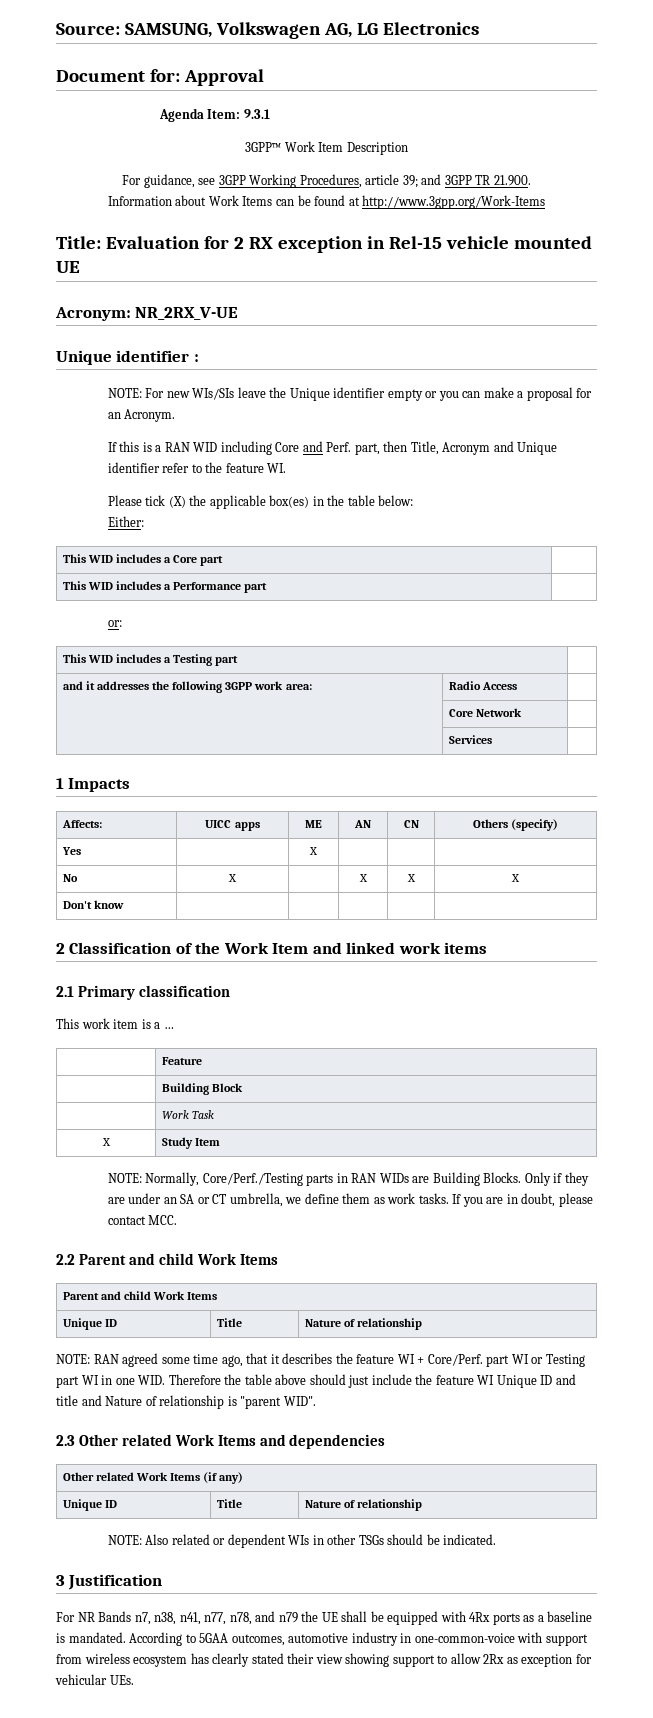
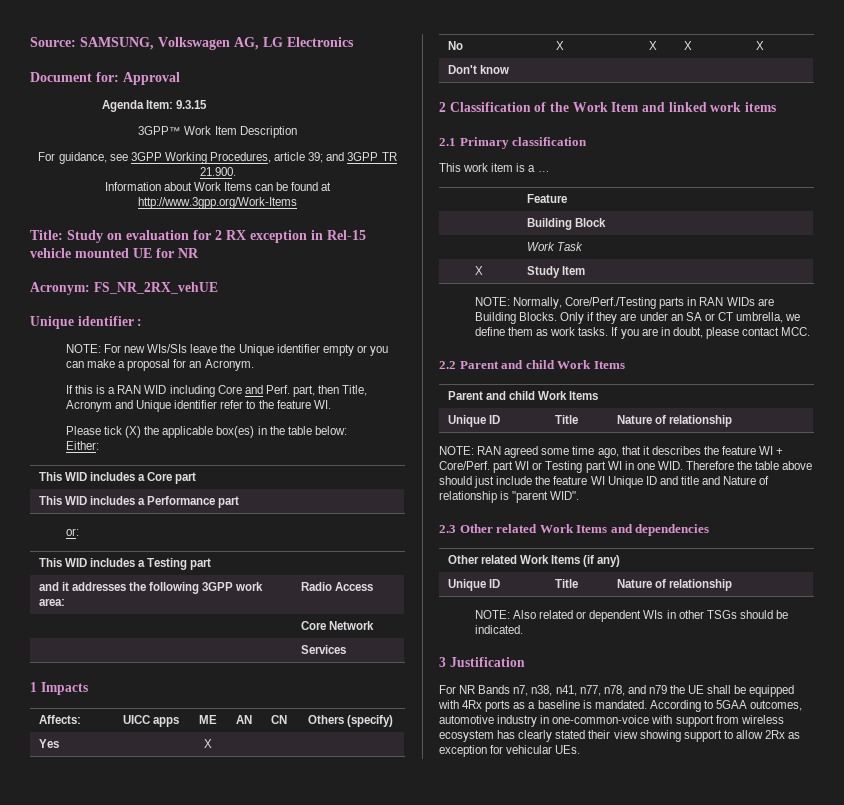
- Agenda Item: 9.3.1
+ Agenda Item: 9.3.15
- Title: Evaluation for 2 RX exception in Rel-15 vehicle mounted UE
+ Title: Study on evaluation for 2 RX exception in Rel-15 vehicle mounted UE for NR
- Acronym: NR_2RX_V-UE
+ Acronym: FS_NR_2RX_vehUE

